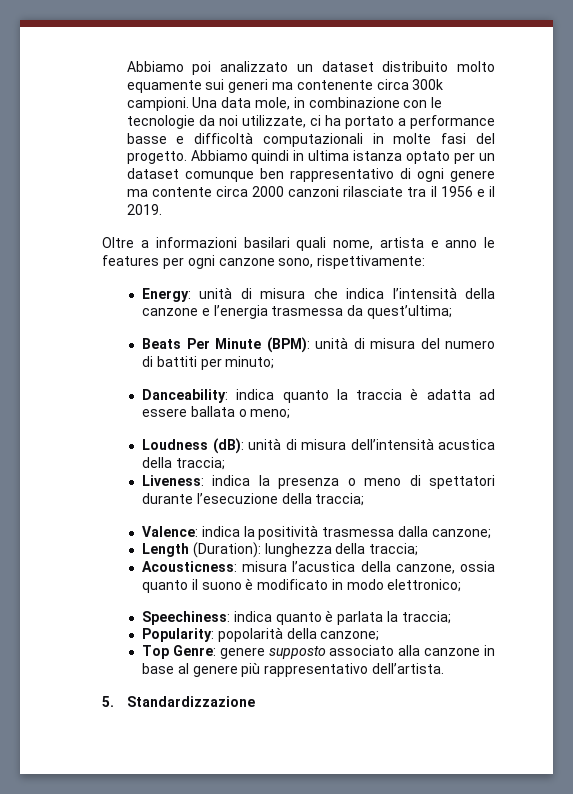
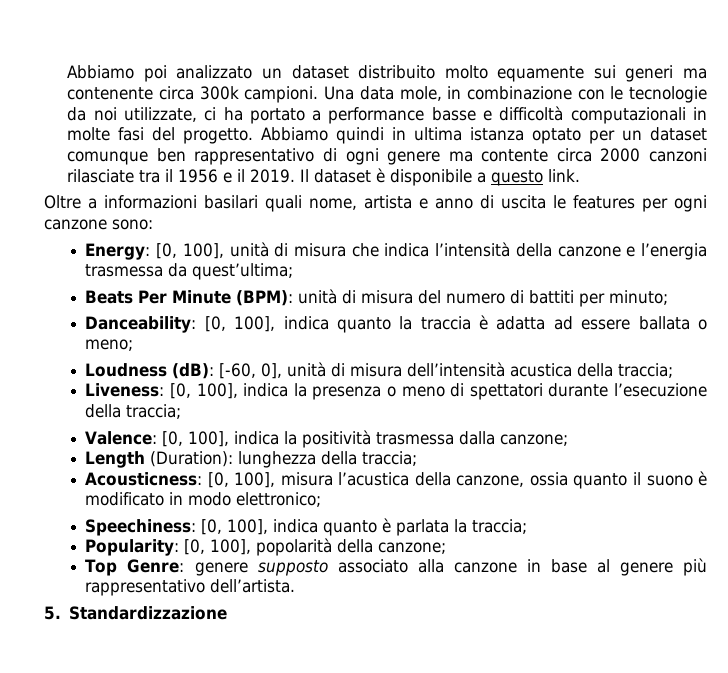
+ Il dataset è disponibile a questo link.
- Oltre a informazioni basilari quali nome, artista e anno le features per ogni canzone sono, rispettivamente:
+ Oltre a informazioni basilari quali nome, artista e anno di uscita le features per ogni canzone sono:
- Energy: unità di misura che indica l’intensità della canzone e l’energia trasmessa da quest’ultima;
+ Energy: [0, 100], unità di misura che indica l’intensità della canzone e l’energia trasmessa da quest’ultima;
- Danceability: indica quanto la traccia è adatta ad essere ballata o meno;
+ Danceability: [0, 100], indica quanto la traccia è adatta ad essere ballata o meno;
- Loudness (dB): unità di misura dell’intensità acustica della traccia;
+ Loudness (dB): [-60, 0], unità di misura dell’intensità acustica della traccia;
- Liveness: indica la presenza o meno di spettatori durante l’esecuzione della traccia;
+ Liveness: [0, 100], indica la presenza o meno di spettatori durante l’esecuzione della traccia;
- Valence: indica la positività trasmessa dalla canzone;
+ Valence: [0, 100], indica la positività trasmessa dalla canzone;
- Acousticness: misura l’acustica della canzone, ossia quanto il suono è modificato in modo elettronico;
+ Acousticness: [0, 100], misura l’acustica della canzone, ossia quanto il suono è modificato in modo elettronico;
- Speechiness: indica quanto è parlata la traccia;
+ Speechiness: [0, 100], indica quanto è parlata la traccia;
- Popularity: popolarità della canzone;
+ Popularity: [0, 100], popolarità della canzone;

